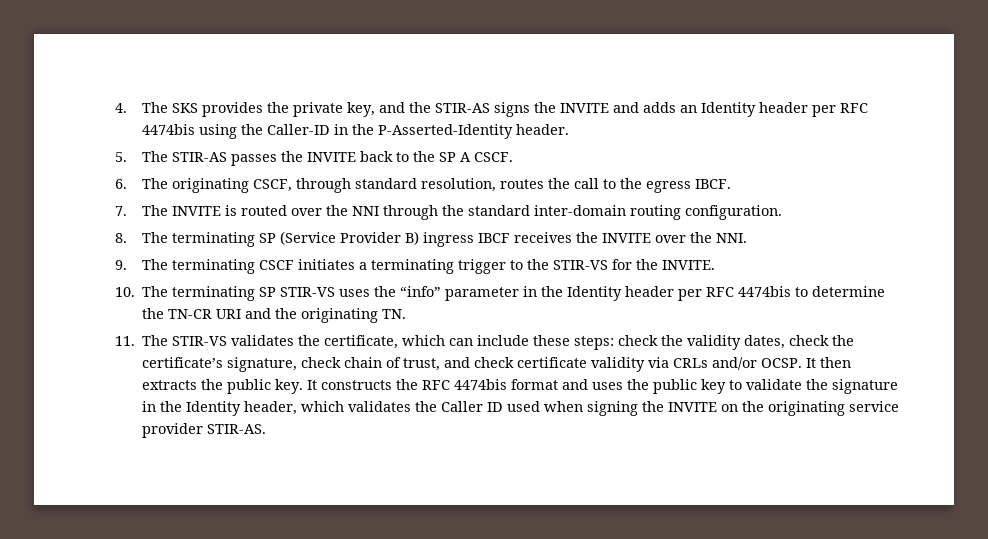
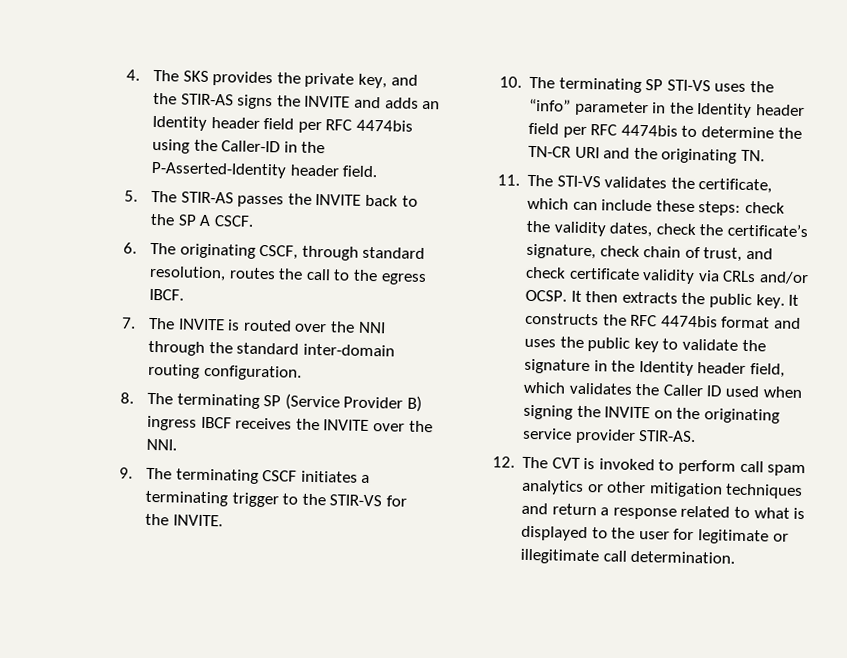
- 4. The SKS provides the private key, and the STIR-AS signs the INVITE and adds an Identity header per RFC 4474bis using the Caller-ID in the P-Asserted-Identity header.
+ 4. The SKS provides the private key, and the STIR-AS signs the INVITE and adds an Identity header field per RFC 4474bis using the Caller-ID in the P-Asserted-Identity header field.
- 10. The terminating SP STIR-VS uses the “info” parameter in the Identity header per RFC 4474bis to determine the TN-CR URI and the originating TN.
+ 10. The terminating SP STI-VS uses the “info” parameter in the Identity header field per RFC 4474bis to determine the TN-CR URI and the originating TN.
- 11. The STIR-VS validates the certificate, which can include these steps: check the validity dates, check the certificate’s signature, check chain of trust, and check certificate validity via CRLs and/or OCSP.
+ 11. The STI-VS validates the certificate, which can include these steps: check the validity dates, check the certificate’s signature, check chain of trust, and check certificate validity via CRLs and/or OCSP.
- It constructs the RFC 4474bis format and uses the public key to validate the signature in the Identity header, which validates the Caller ID used when signing the INVITE on the originating service provider STIR-AS.
+ It constructs the RFC 4474bis format and uses the public key to validate the signature in the Identity header field, which validates the Caller ID used when signing the INVITE on the originating service provider STIR-AS.
+ 12. The CVT is invoked to perform call spam analytics or other mitigation techniques and return a response related to what is displayed to the user for legitimate or illegitimate call determination.

